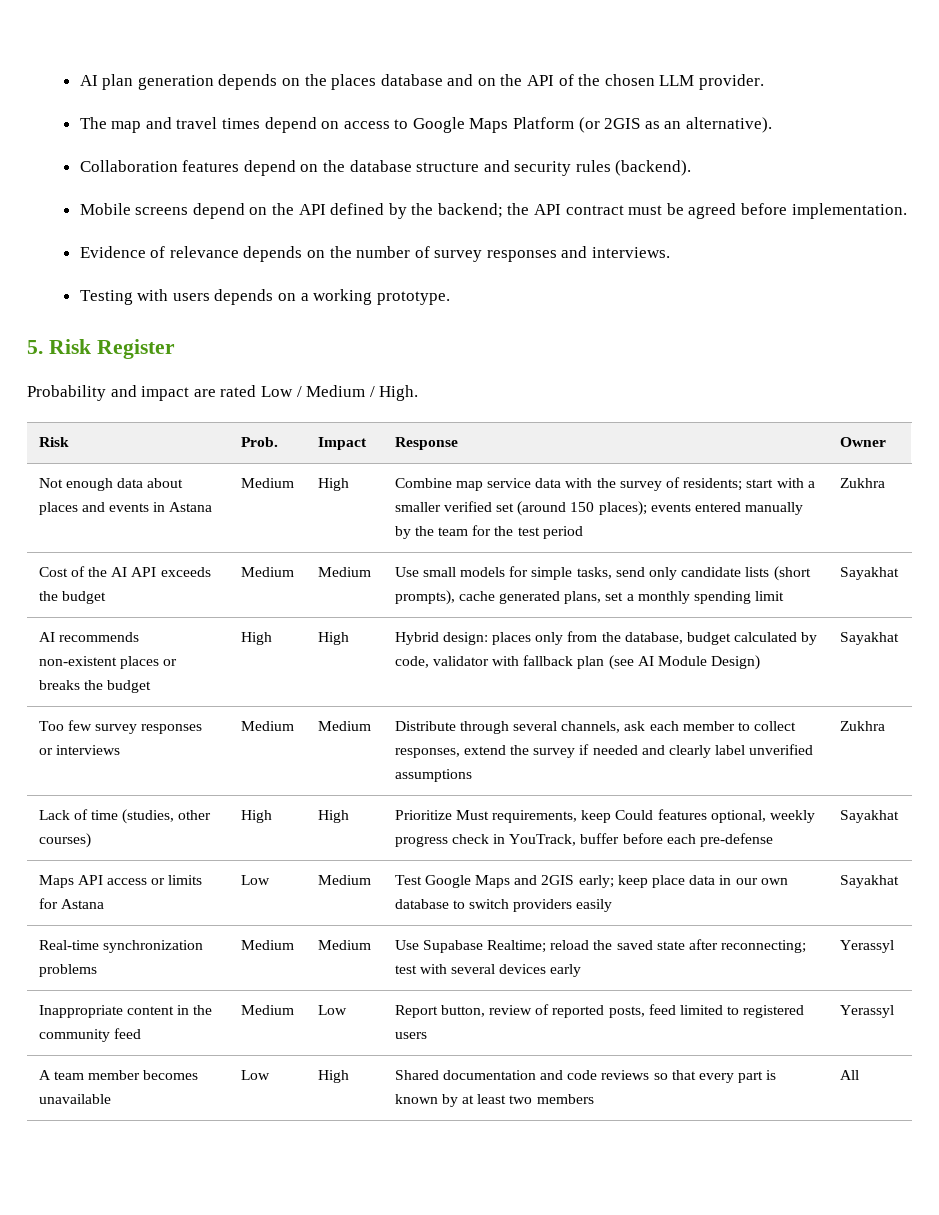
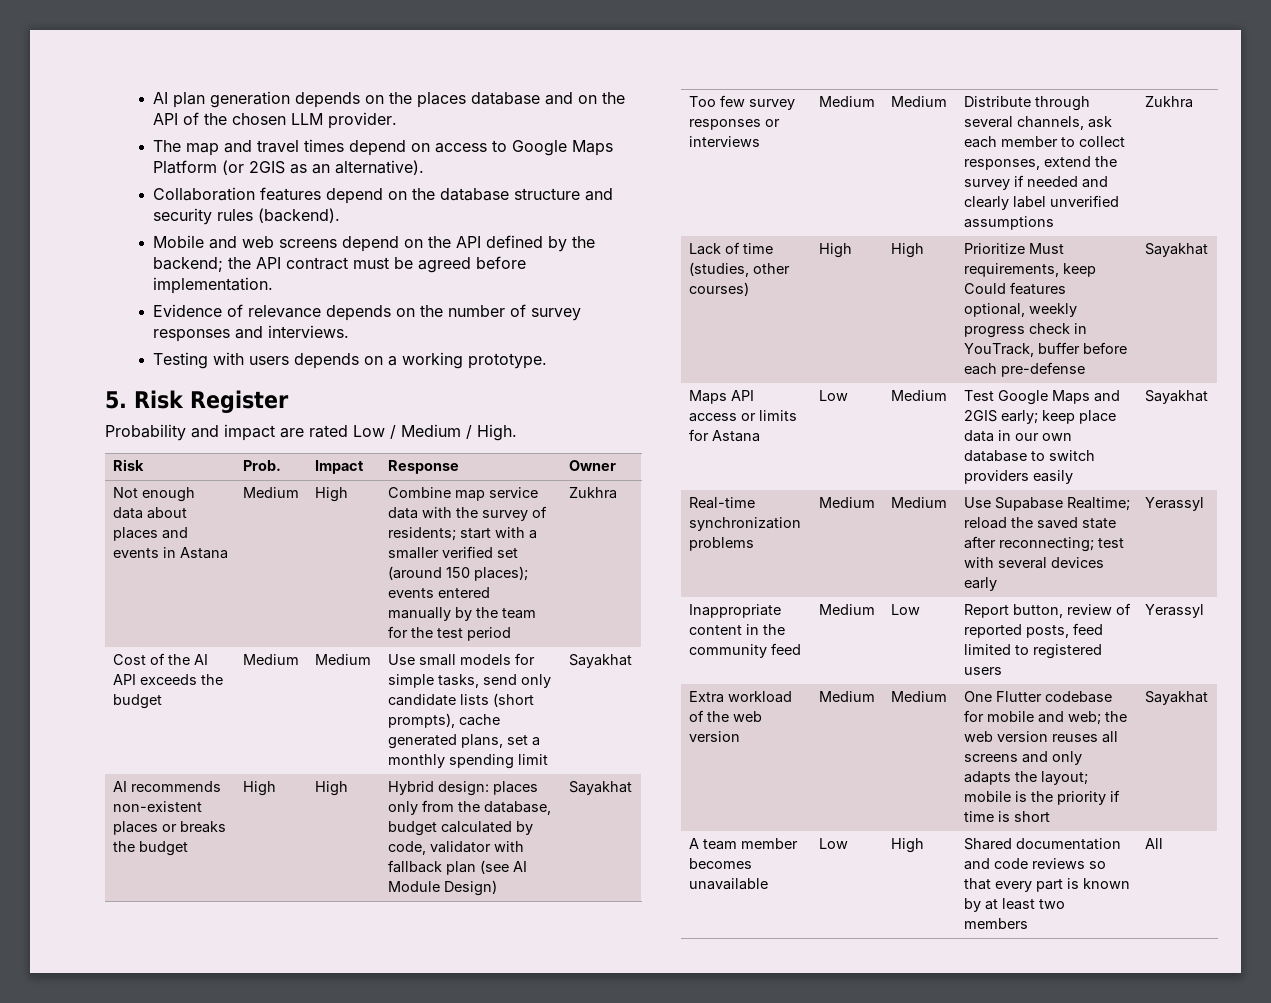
- Mobile screens depend on the API defined by the backend; the API contract must be agreed before implementation.
+ Mobile and web screens depend on the API defined by the backend; the API contract must be agreed before implementation.
+ Extra workload of the web version | Medium | Medium | One Flutter codebase for mobile and web; the web version reuses all screens and only adapts the layout; mobile is the priority if time is short | Sayakhat

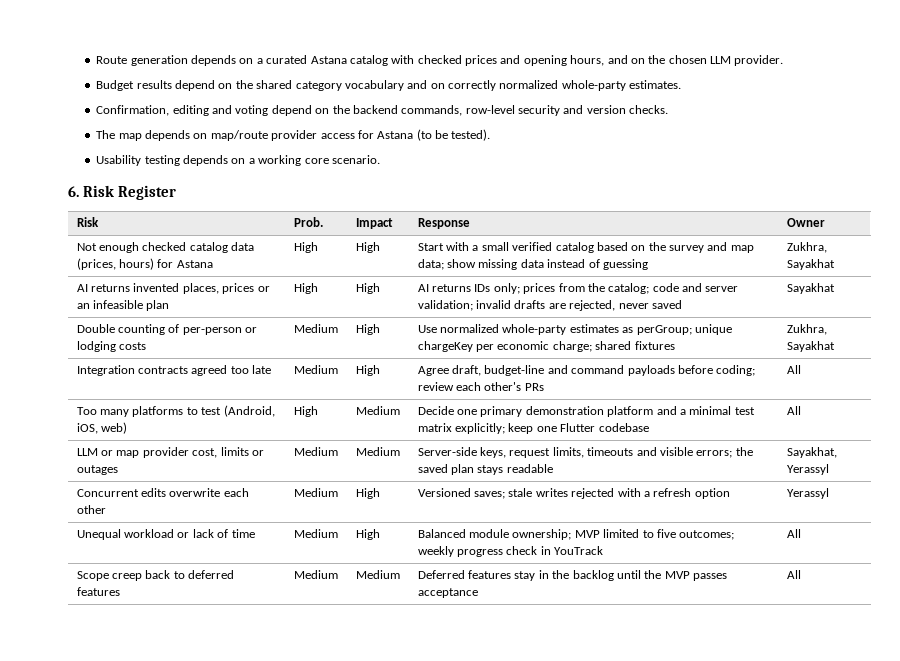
- AI plan generation depends on the places database and on the API of the chosen LLM provider.
- The map and travel times depend on access to Google Maps Platform (or 2GIS as an alternative).
- Collaboration features depend on the database structure and security rules (backend).
- Mobile and web screens depend on the API defined by the backend; the API contract must be agreed before implementation.
- Evidence of relevance depends on the number of survey responses and interviews.
- Testing with users depends on a working prototype.
- 5. Risk Register
+ Route generation depends on a curated Astana catalog with checked prices and opening hours, and on the chosen LLM provider.
+ Budget results depend on the shared category vocabulary and on correctly normalized whole-party estimates.
+ Confirmation, editing and voting depend on the backend commands, row-level security and version checks.
+ The map depends on map/route provider access for Astana (to be tested).
+ Usability testing depends on a working core scenario.
+ 6. Risk Register
- Probability and impact are rated Low / Medium / High.
- Not enough data about places and events in Astana | Medium | High | Combine map service data with the survey of residents; start with a smaller verified set (around 150 places); events entered manually by the team for the test period | Zukhra
- Cost of the AI API exceeds the budget | Medium | Medium | Use small models for simple tasks, send only candidate lists (short prompts), cache generated plans, set a monthly spending limit | Sayakhat
- AI recommends non-existent places or breaks the budget | High | High | Hybrid design: places only from the database, budget calculated by code, validator with fallback plan (see AI Module Design) | Sayakhat
- Too few survey responses or interviews | Medium | Medium | Distribute through several channels, ask each member to collect responses, extend the survey if needed and clearly label unverified assumptions | Zukhra
- Lack of time (studies, other courses) | High | High | Prioritize Must requirements, keep Could features optional, weekly progress check in YouTrack, buffer before each pre-defense | Sayakhat
- Maps API access or limits for Astana | Low | Medium | Test Google Maps and 2GIS early; keep place data in our own database to switch providers easily | Sayakhat
- Real-time synchronization problems | Medium | Medium | Use Supabase Realtime; reload the saved state after reconnecting; test with several devices early | Yerassyl
- Inappropriate content in the community feed | Medium | Low | Report button, review of reported posts, feed limited to registered users | Yerassyl
- Extra workload of the web version | Medium | Medium | One Flutter codebase for mobile and web; the web version reuses all screens and only adapts the layout; mobile is the priority if time is short | Sayakhat
- A team member becomes unavailable | Low | High | Shared documentation and code reviews so that every part is known by at least two members | All
+ Not enough checked catalog data (prices, hours) for Astana | High | High | Start with a small verified catalog based on the survey and map data; show missing data instead of guessing | Zukhra, Sayakhat
+ AI returns invented places, prices or an infeasible plan | High | High | AI returns IDs only; prices from the catalog; code and server validation; invalid drafts are rejected, never saved | Sayakhat
+ Double counting of per-person or lodging costs | Medium | High | Use normalized whole-party estimates as perGroup; unique chargeKey per economic charge; shared fixtures | Zukhra, Sayakhat
+ Integration contracts agreed too late | Medium | High | Agree draft, budget-line and command payloads before coding; review each other's PRs | All
+ Too many platforms to test (Android, iOS, web) | High | Medium | Decide one primary demonstration platform and a minimal test matrix explicitly; keep one Flutter codebase | All
+ LLM or map provider cost, limits or outages | Medium | Medium | Server-side keys, request limits, timeouts and visible errors; the saved plan stays readable | Sayakhat, Yerassyl
+ Concurrent edits overwrite each other | Medium | High | Versioned saves; stale writes rejected with a refresh option | Yerassyl
+ Unequal workload or lack of time | Medium | High | Balanced module ownership; MVP limited to five outcomes; weekly progress check in YouTrack | All
+ Scope creep back to deferred features | Medium | Medium | Deferred features stay in the backlog until the MVP passes acceptance | All

